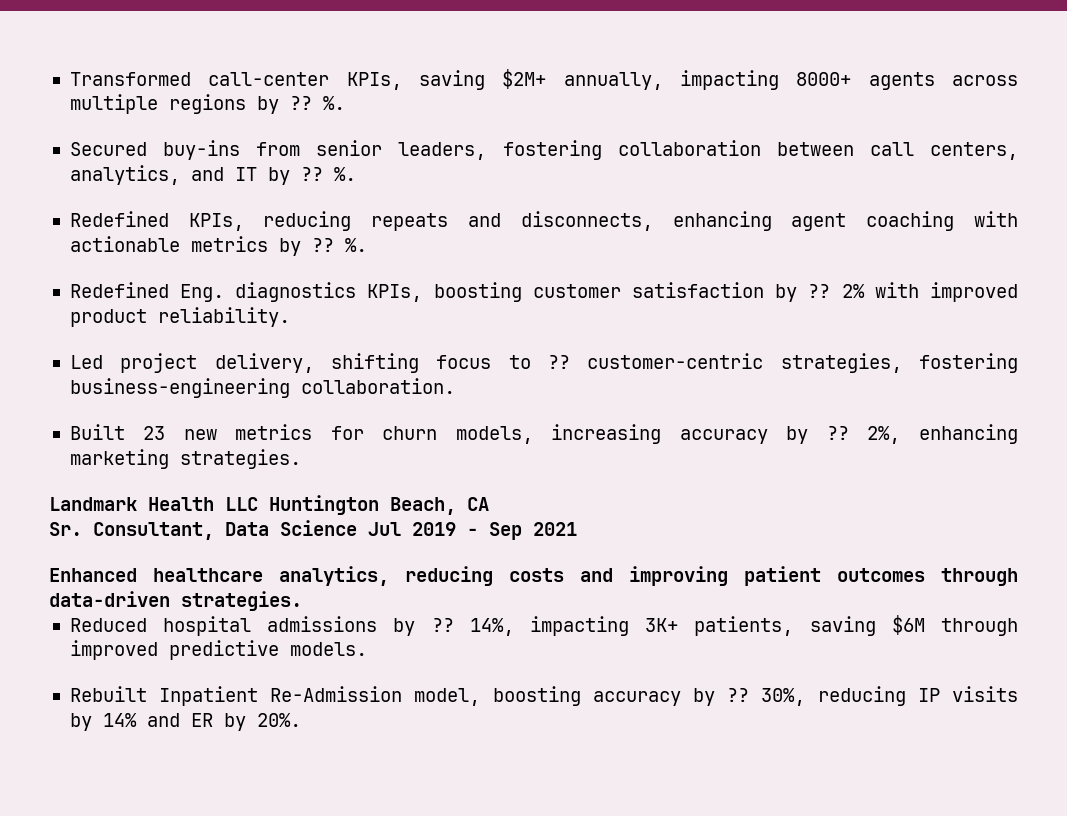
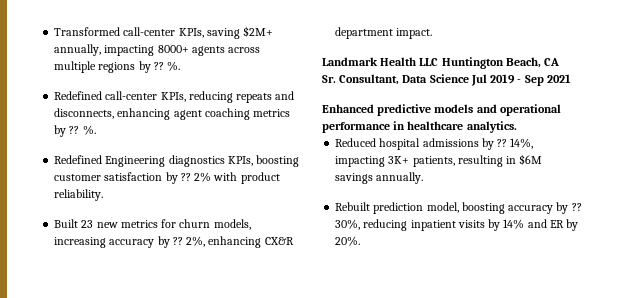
- Secured buy-ins from senior leaders, fostering collaboration between call centers, analytics, and IT by ?? %.
- Redefined KPIs, reducing repeats and disconnects, enhancing agent coaching with actionable metrics by ??
+ Redefined call-center KPIs, reducing repeats and disconnects, enhancing agent coaching metrics by ??
- Redefined Eng. diagnostics KPIs, boosting customer satisfaction by ??
+ Redefined Engineering diagnostics KPIs, boosting customer satisfaction by ??
- 2% with improved product reliability.
+ 2% with product reliability.
- Led project delivery, shifting focus to ?? customer-centric strategies, fostering business-engineering collaboration.
- 2%, enhancing marketing strategies.
+ 2%, enhancing CX&R department impact.
- Enhanced healthcare analytics, reducing costs and improving patient outcomes through data-driven strategies.
+ Enhanced predictive models and operational performance in healthcare analytics.
- 14%, impacting 3K+ patients, saving $6M through improved predictive models.
+ 14%, impacting 3K+ patients, resulting in $6M savings annually.
- Rebuilt Inpatient Re-Admission model, boosting accuracy by ??
+ Rebuilt prediction model, boosting accuracy by ??
- 30%, reducing IP visits by 14% and ER by 20%.
+ 30%, reducing inpatient visits by 14% and ER by 20%.

